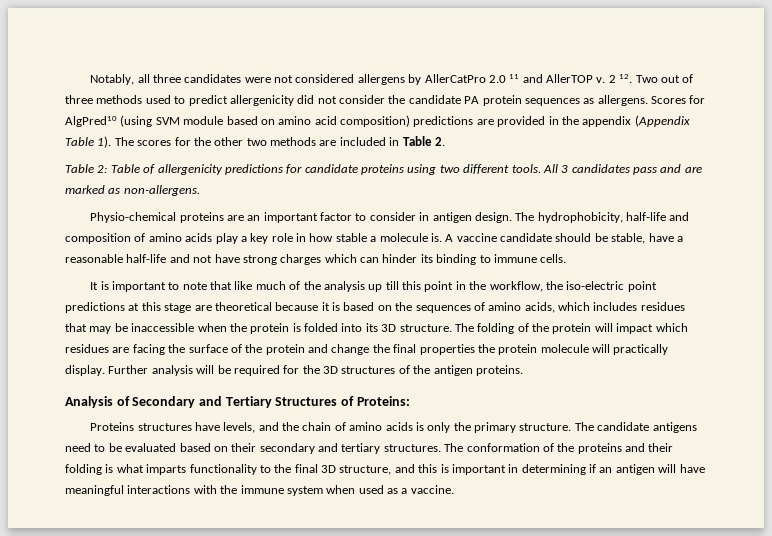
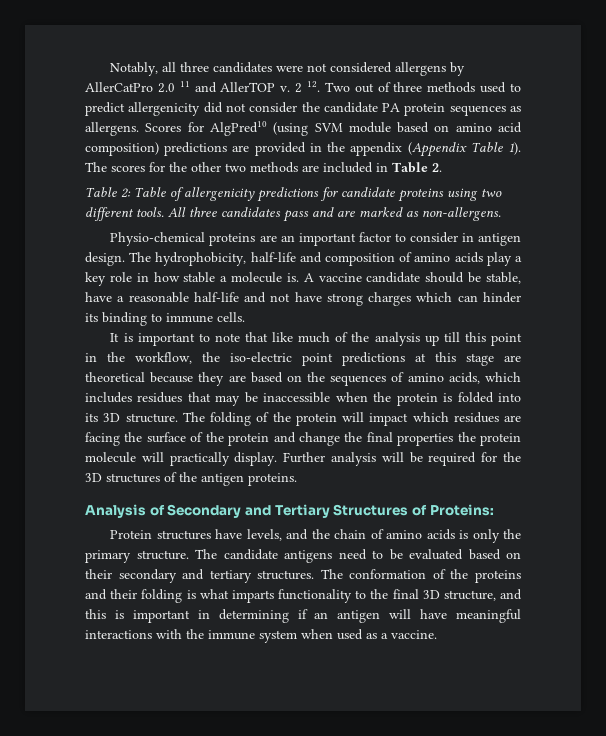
- All 3 candidates pass and are marked as non-allergens.
+ All three candidates pass and are marked as non-allergens.
- It is important to note that like much of the analysis up till this point in the workflow, the iso-electric point predictions at this stage are theoretical because it is based on the sequences of amino acids, which includes residues that may be inaccessible when the protein is folded into its 3D structure.
+ It is important to note that like much of the analysis up till this point in the workflow, the iso-electric point predictions at this stage are theoretical because they are based on the sequences of amino acids, which includes residues that may be inaccessible when the protein is folded into its 3D structure.
- Proteins structures have levels, and the chain of amino acids is only the primary structure.
+ Protein structures have levels, and the chain of amino acids is only the primary structure.

